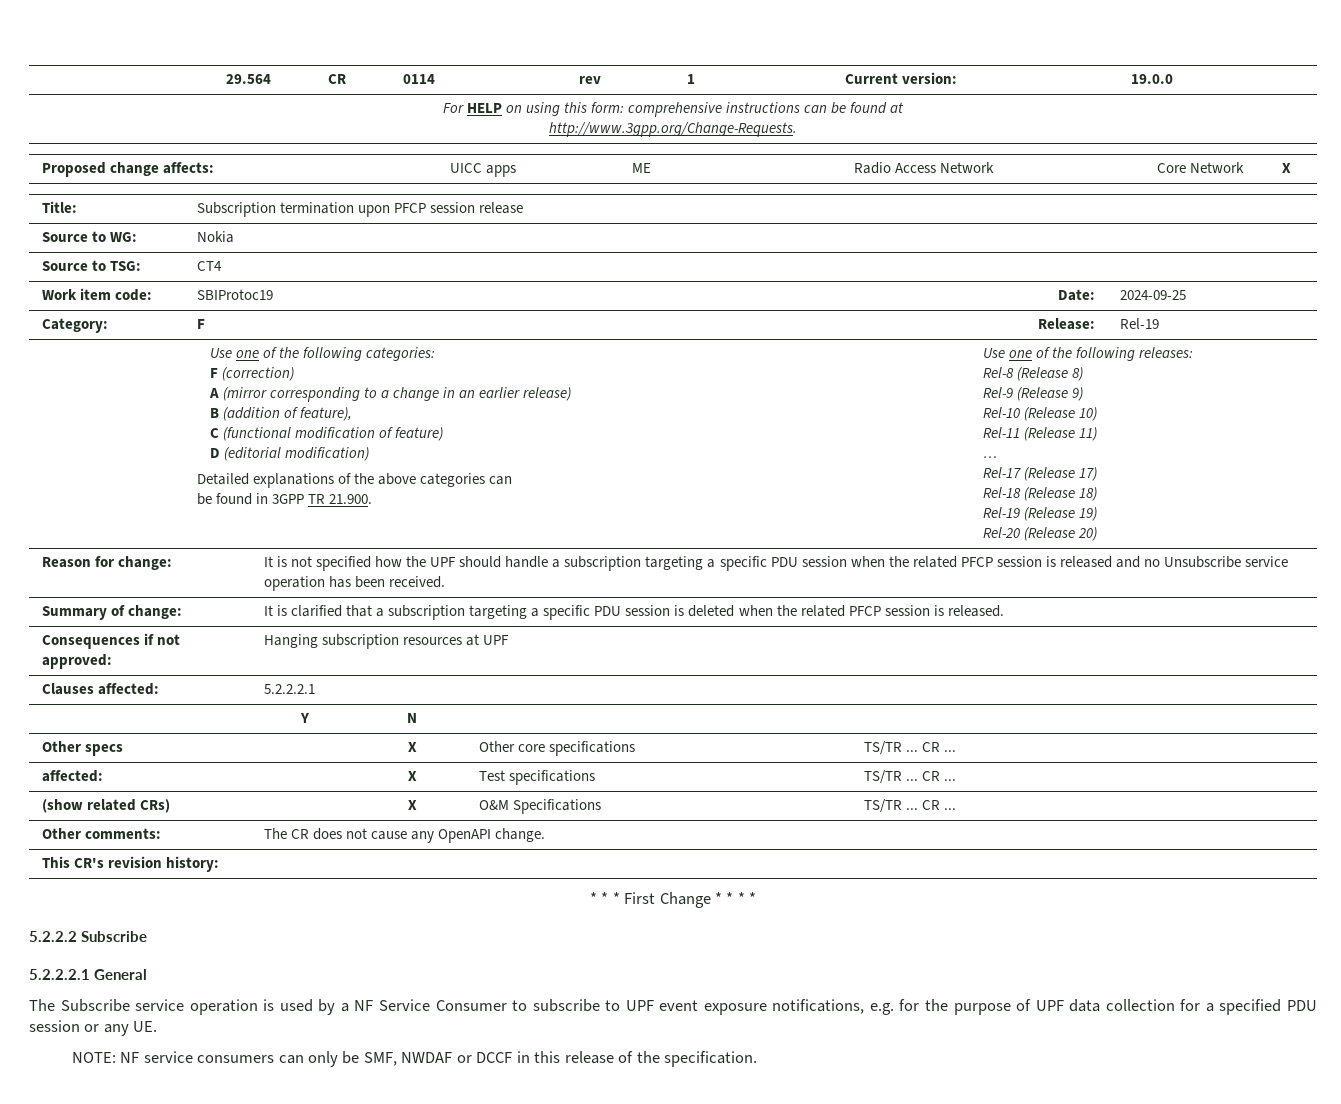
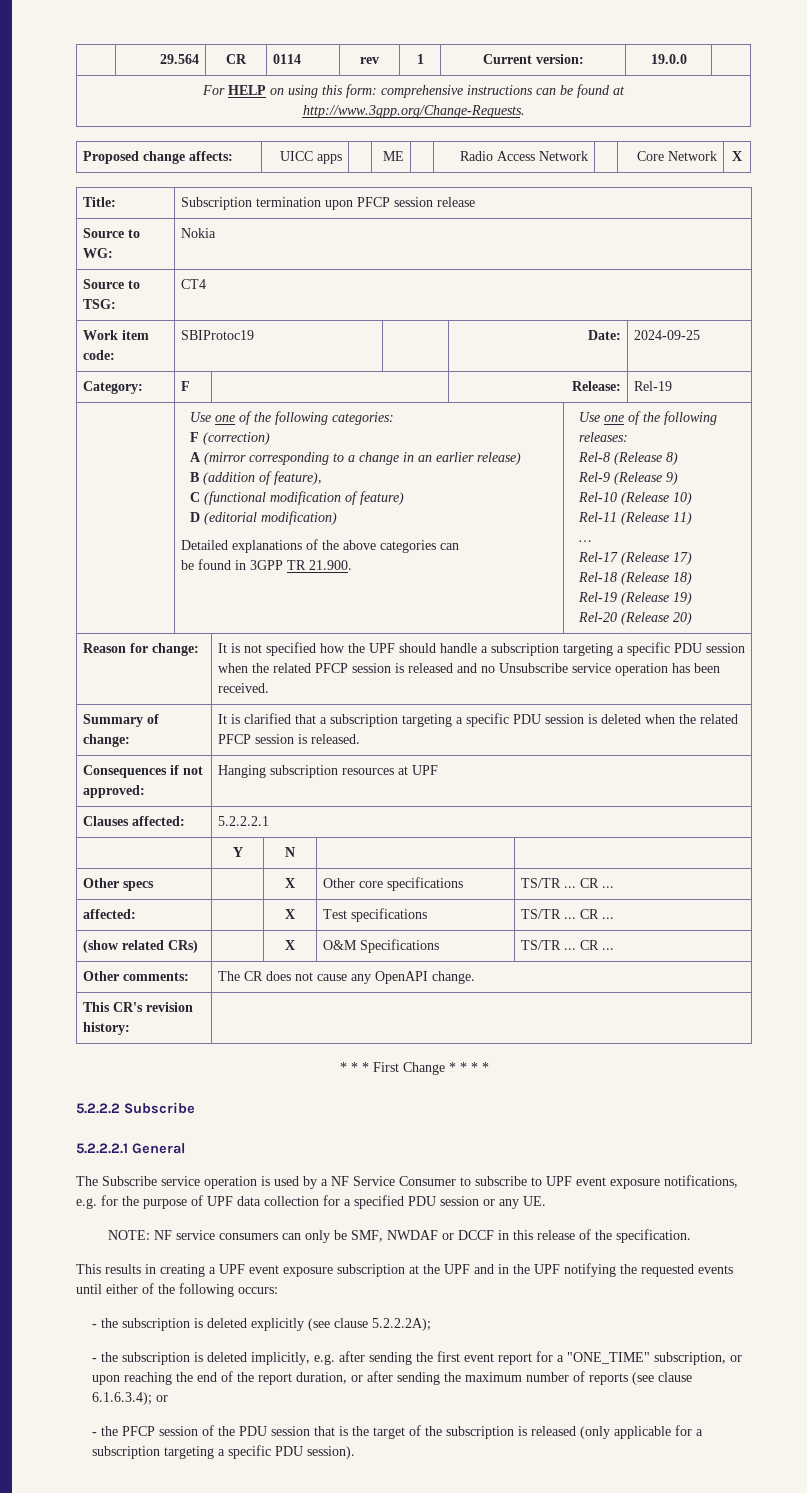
+ This results in creating a UPF event exposure subscription at the UPF and in the UPF notifying the requested events until either of the following occurs:
+ - the subscription is deleted explicitly (see clause 5.2.2.2A);
+ - the subscription is deleted implicitly, e.g. after sending the first event report for a "ONE_TIME" subscription, or upon reaching the end of the report duration, or after sending the maximum number of reports (see clause 6.1.6.3.4); or
+ - the PFCP session of the PDU session that is the target of the subscription is released (only applicable for a subscription targeting a specific PDU session).

